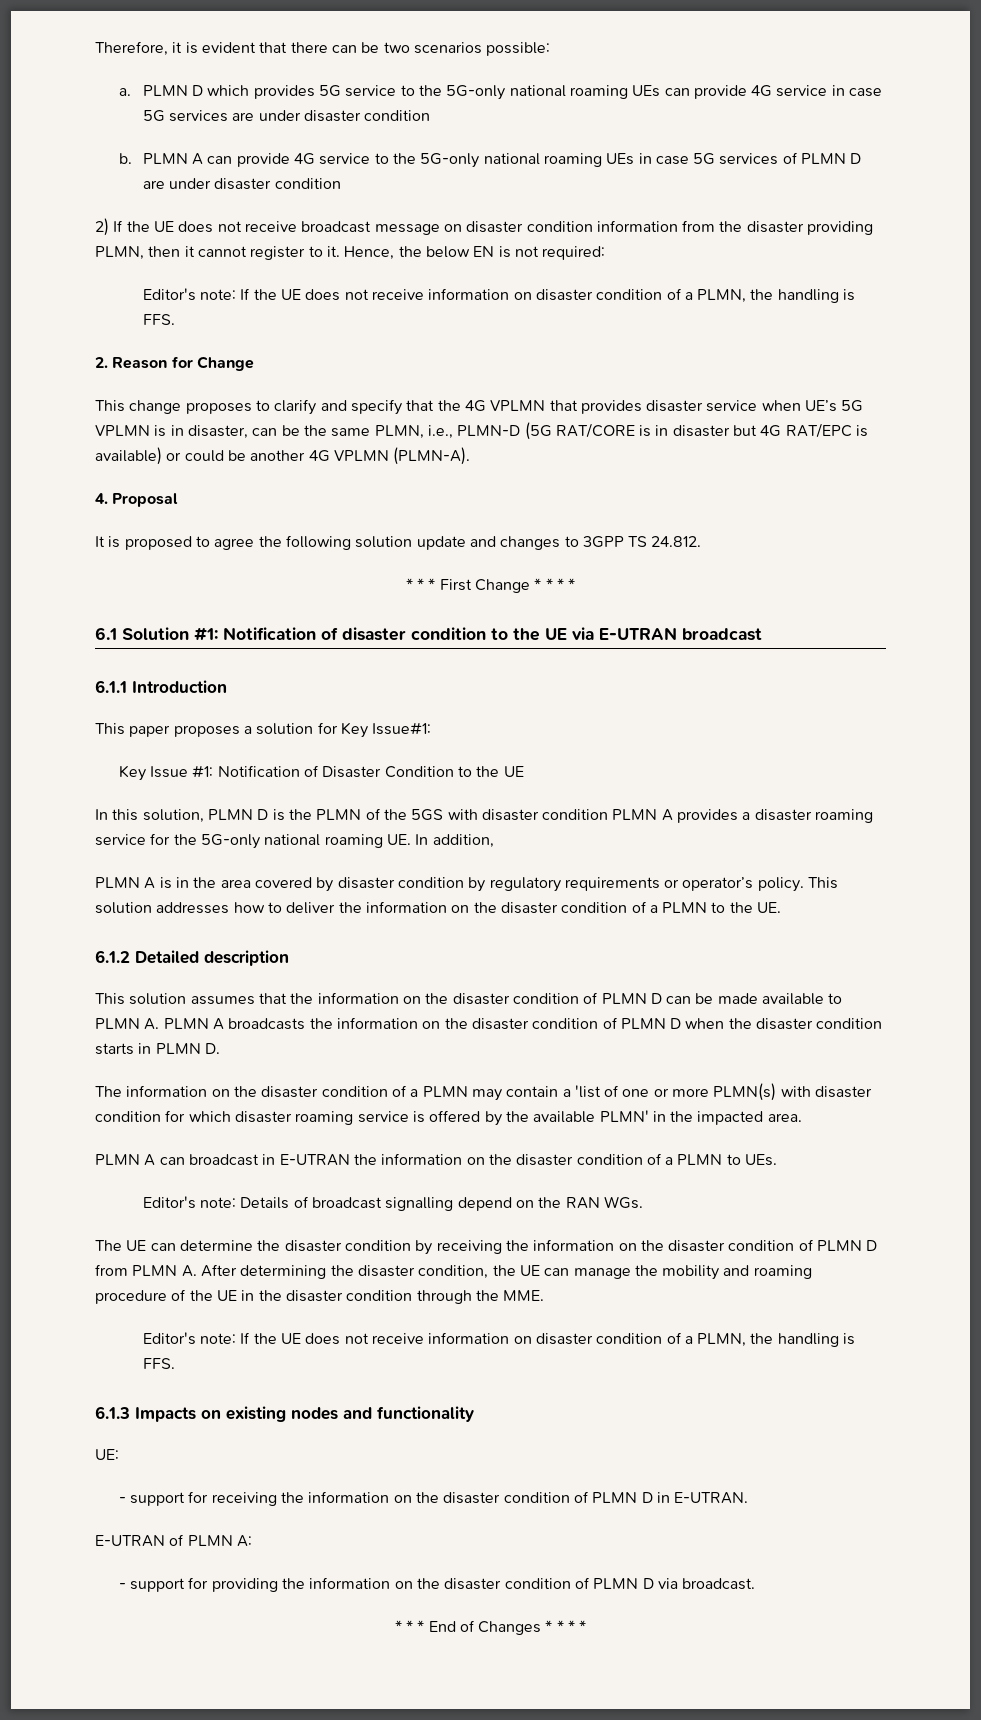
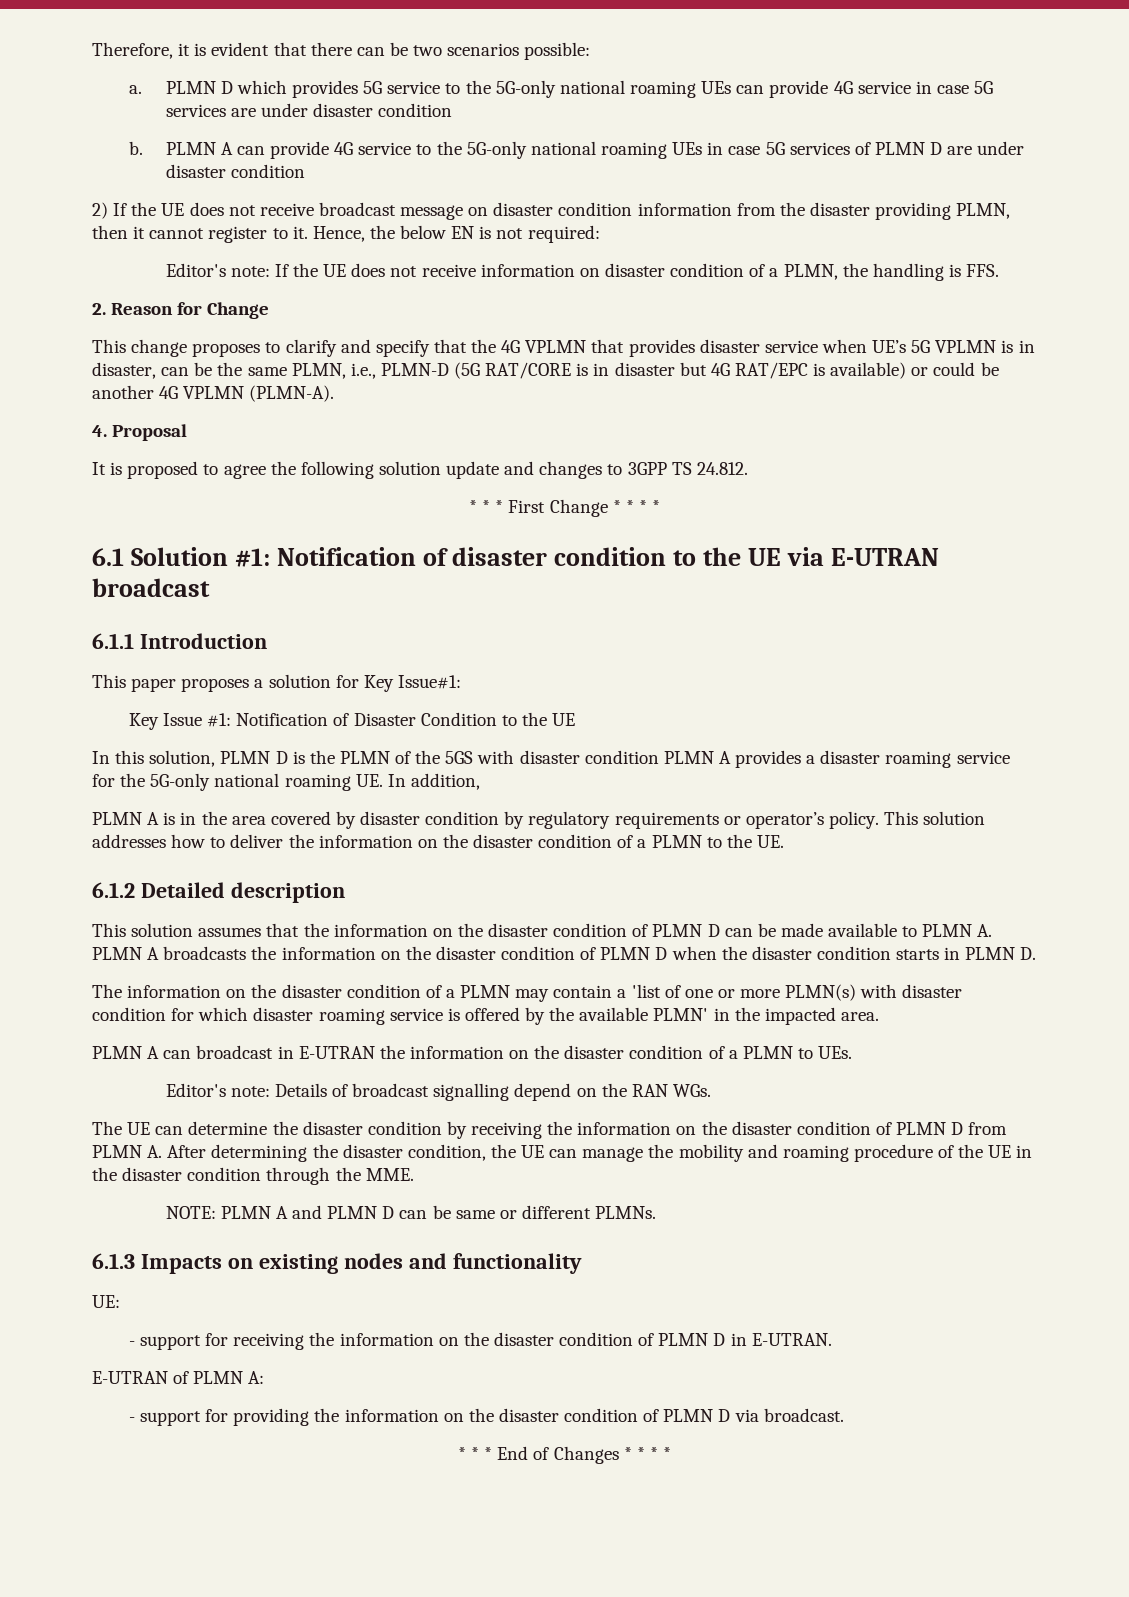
  The UE can determine the disaster condition by receiving the information on the disaster condition of PLMN D from PLMN A. After determining the disaster condition, the UE can manage the mobility and roaming procedure of the UE in the disaster condition through the MME.
- Editor's note: If the UE does not receive information on disaster condition of a PLMN, the handling is FFS.
+ NOTE: PLMN A and PLMN D can be same or different PLMNs.

